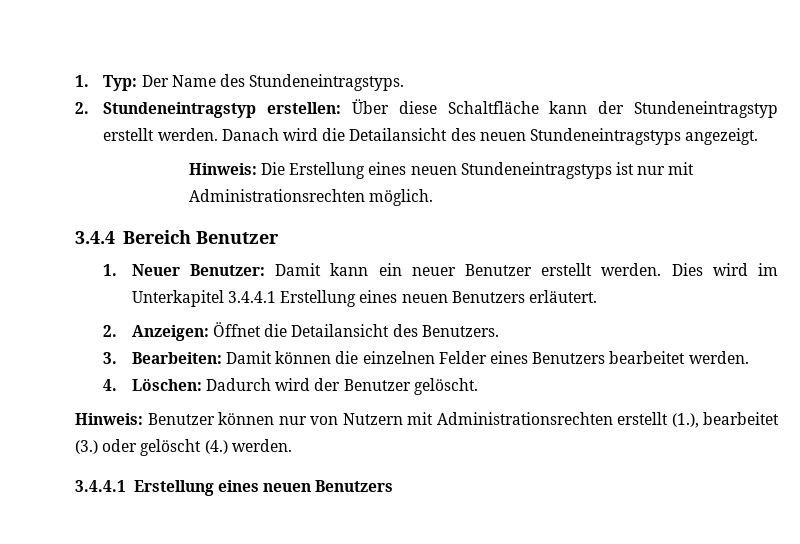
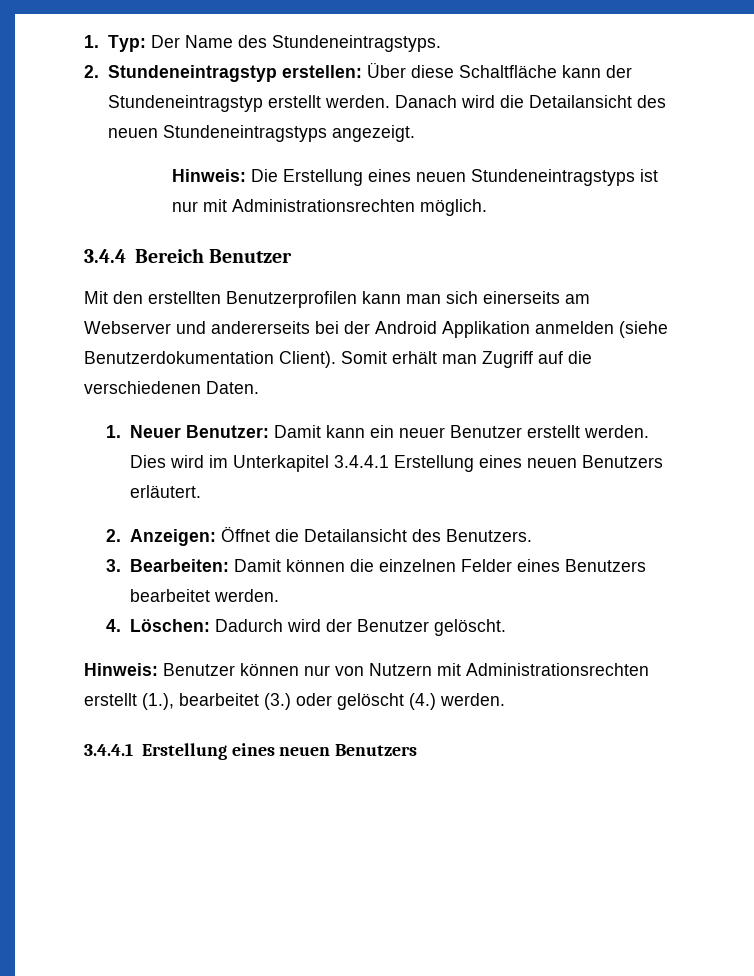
+ Mit den erstellten Benutzerprofilen kann man sich einerseits am Webserver und andererseits bei der Android Applikation anmelden (siehe Benutzerdokumentation Client). Somit erhält man Zugriff auf die verschiedenen Daten.

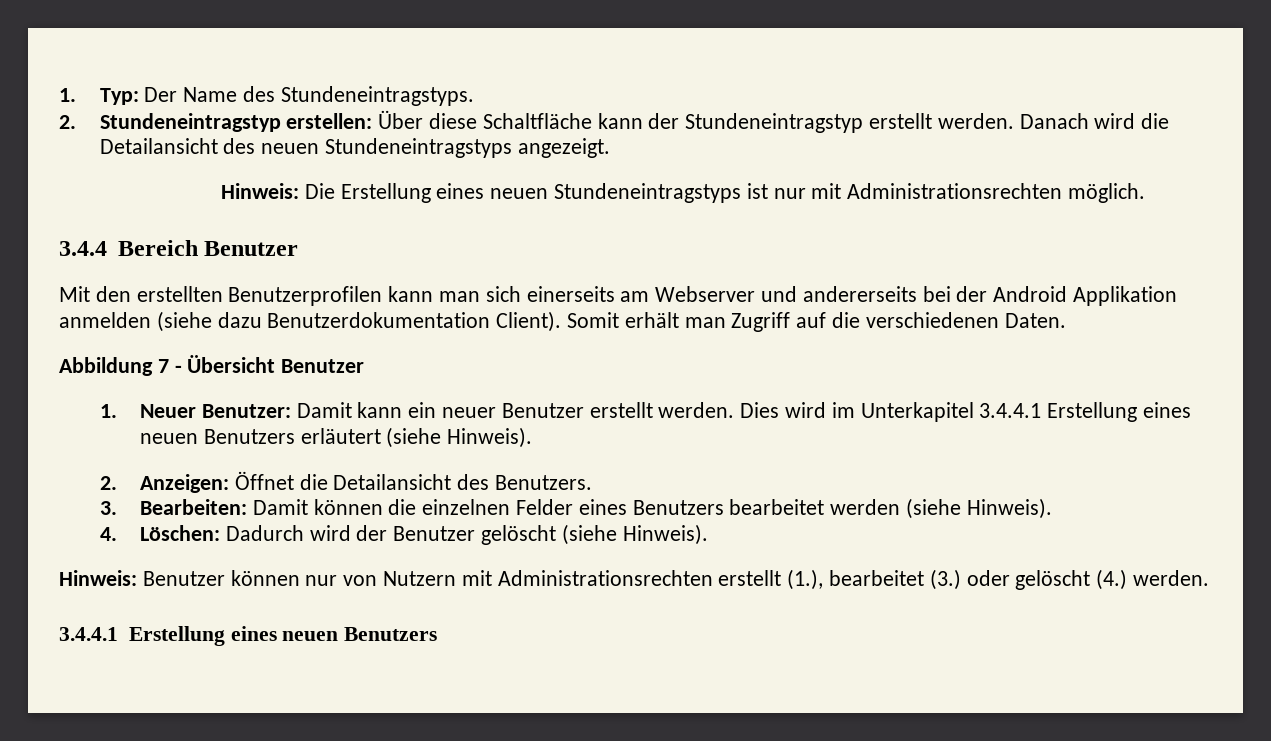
- Mit den erstellten Benutzerprofilen kann man sich einerseits am Webserver und andererseits bei der Android Applikation anmelden (siehe Benutzerdokumentation Client).
+ Mit den erstellten Benutzerprofilen kann man sich einerseits am Webserver und andererseits bei der Android Applikation anmelden (siehe dazu Benutzerdokumentation Client).
+ Abbildung 7 - Übersicht Benutzer
- Dies wird im Unterkapitel 3.4.4.1 Erstellung eines neuen Benutzers erläutert.
+ Dies wird im Unterkapitel 3.4.4.1 Erstellung eines neuen Benutzers erläutert (siehe Hinweis).
- 3. Bearbeiten: Damit können die einzelnen Felder eines Benutzers bearbeitet werden.
+ 3. Bearbeiten: Damit können die einzelnen Felder eines Benutzers bearbeitet werden (siehe Hinweis).
- 4. Löschen: Dadurch wird der Benutzer gelöscht.
+ 4. Löschen: Dadurch wird der Benutzer gelöscht (siehe Hinweis).

